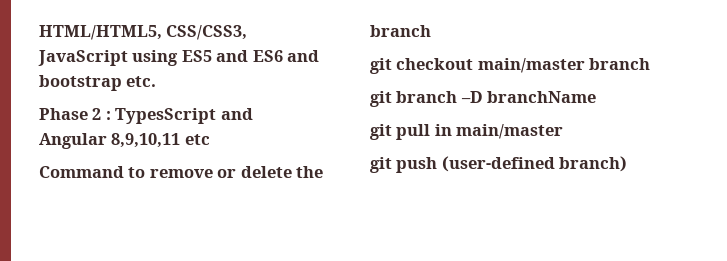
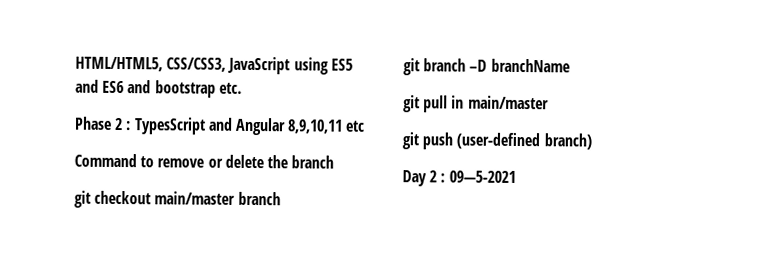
+ Day 2 : 09—5-2021

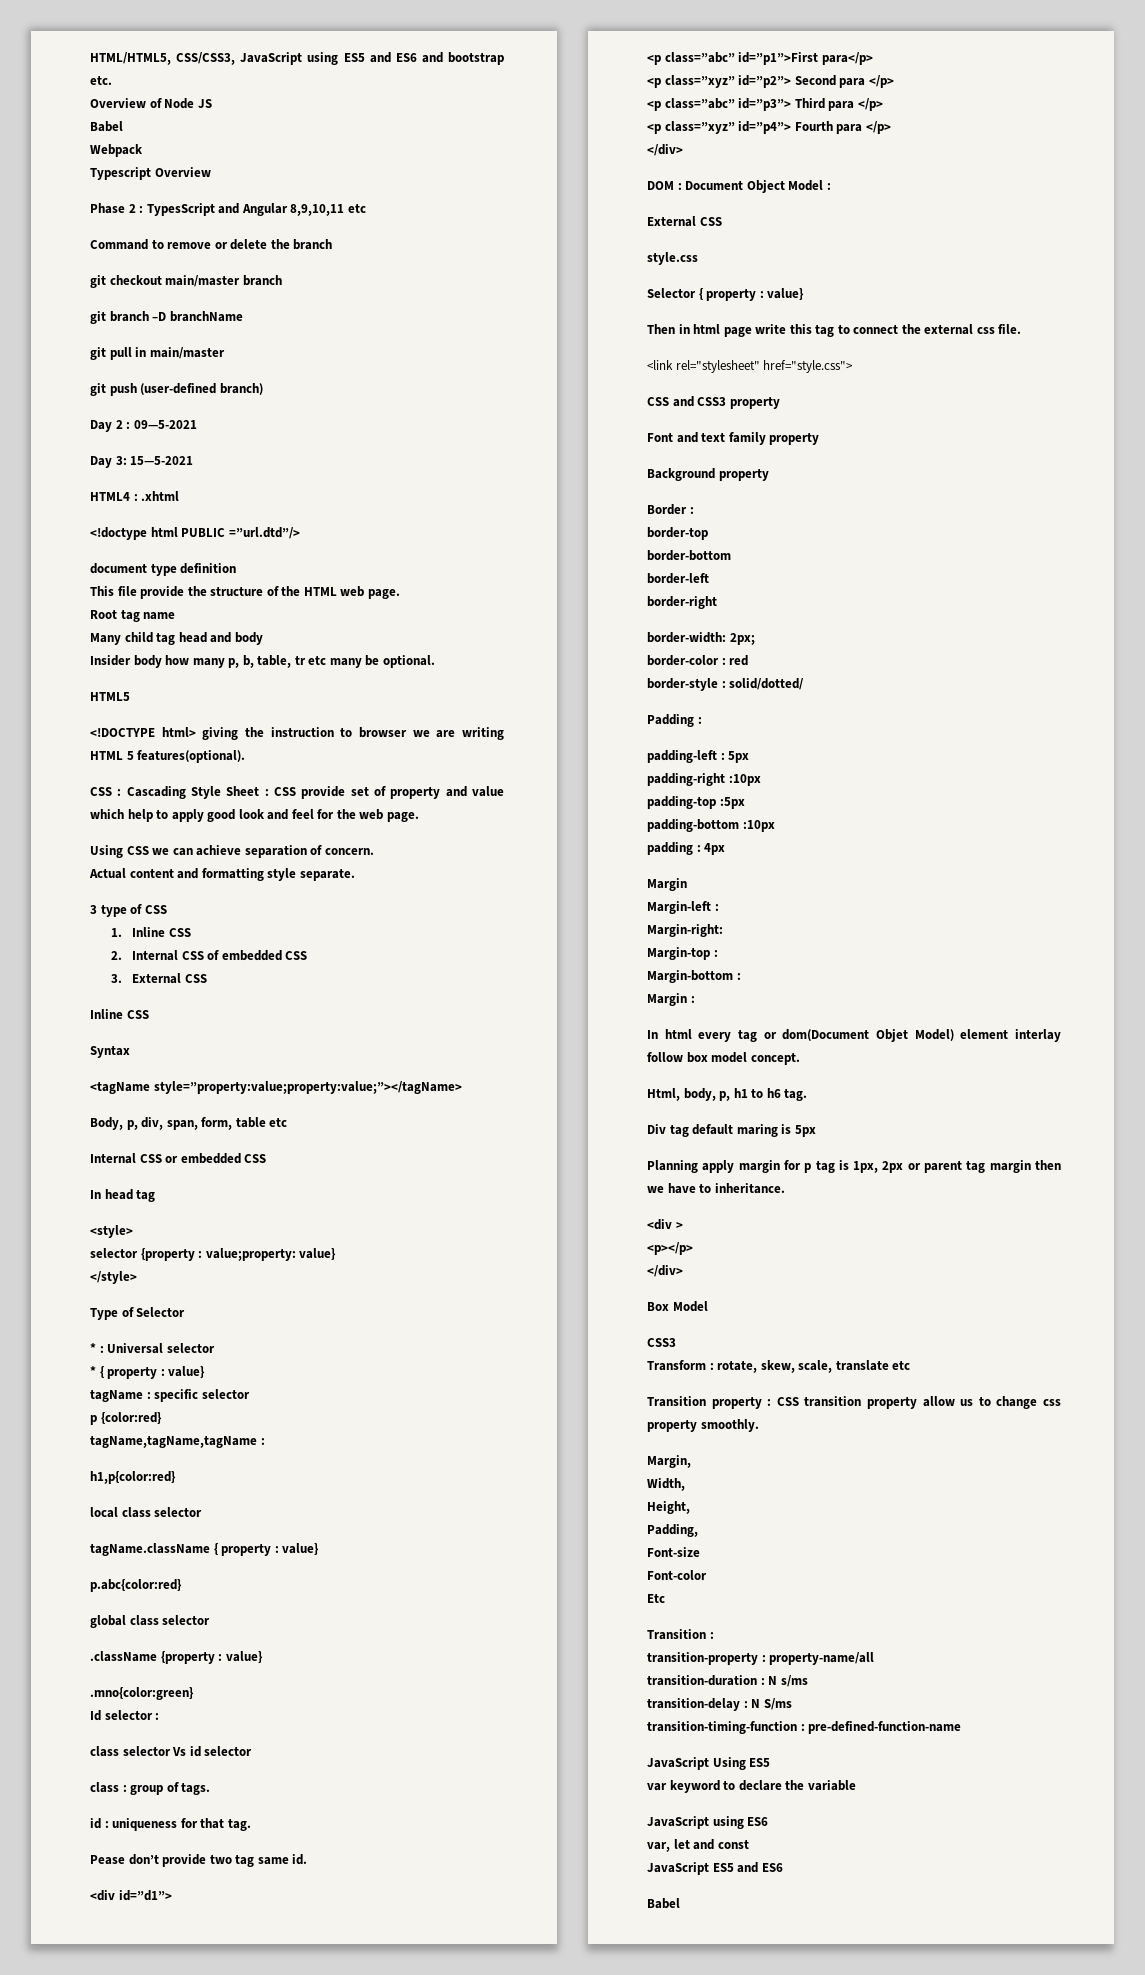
+ Overview of Node JS
+ Babel
+ Webpack
+ Typescript Overview
+ Day 3: 15—5-2021
+ HTML4 : .xhtml
+ <!doctype html PUBLIC =”url.dtd”/>
+ document type definition
+ This file provide the structure of the HTML web page.
+ Root tag name
+ Many child tag head and body
+ Insider body how many p, b, table, tr etc many be optional.
+ HTML5
+ <!DOCTYPE html> giving the instruction to browser we are writing HTML 5 features(optional).
+ CSS : Cascading Style Sheet : CSS provide set of property and value which help to apply good look and feel for the web page.
+ Using CSS we can achieve separation of concern.
+ Actual content and formatting style separate.
+ 3 type of CSS
+ 1. Inline CSS
+ 2. Internal CSS of embedded CSS
+ 3. External CSS
+ Inline CSS
+ Syntax
+ <tagName style=”property:value;property:value;”></tagName>
+ Body, p, div, span, form, table etc
+ Internal CSS or embedded CSS
+ In head tag
+ <style>
+ selector {property : value;property: value}
+ </style>
+ Type of Selector
+ * : Universal selector
+ * { property : value}
+ tagName : specific selector
+ p {color:red}
+ tagName,tagName,tagName :
+ h1,p{color:red}
+ local class selector
+ tagName.className { property : value}
+ p.abc{color:red}
+ global class selector
+ .className {property : value}
+ .mno{color:green}
+ Id selector :
+ class selector Vs id selector
+ class : group of tags.
+ id : uniqueness for that tag.
+ Pease don’t provide two tag same id.
+ <div id=”d1”>
+ <p class=”abc” id=”p1”>First para</p>
+ <p class=”xyz” id=”p2”> Second para </p>
+ <p class=”abc” id=”p3”> Third para </p>
+ <p class=”xyz” id=”p4”> Fourth para </p>
+ </div>
+ DOM : Document Object Model :
+ External CSS
+ style.css
+ Selector { property : value}
+ Then in html page write this tag to connect the external css file.
+ <link rel="stylesheet" href="style.css">
+ CSS and CSS3 property
+ Font and text family property
+ Background property
+ Border :
+ border-top
+ border-bottom
+ border-left
+ border-right
+ border-width: 2px;
+ border-color : red
+ border-style : solid/dotted/
+ Padding :
+ padding-left : 5px
+ padding-right :10px
+ padding-top :5px
+ padding-bottom :10px
+ padding : 4px
+ Margin
+ Margin-left :
+ Margin-right:
+ Margin-top :
+ Margin-bottom :
+ Margin :
+ In html every tag or dom(Document Objet Model) element interlay follow box model concept.
+ Html, body, p, h1 to h6 tag.
+ Div tag default maring is 5px
+ Planning apply margin for p tag is 1px, 2px or parent tag margin then we have to inheritance.
+ <div >
+ <p></p>
+ </div>
+ Box Model
+ CSS3
+ Transform : rotate, skew, scale, translate etc
+ Transition property : CSS transition property allow us to change css property smoothly.
+ Margin,
+ Width,
+ Height,
+ Padding,
+ Font-size
+ Font-color
+ Etc
+ Transition :
+ transition-property : property-name/all
+ transition-duration : N s/ms
+ transition-delay : N S/ms
+ transition-timing-function : pre-defined-function-name
+ JavaScript Using ES5
+ var keyword to declare the variable
+ JavaScript using ES6
+ var, let and const
+ JavaScript ES5 and ES6
+ Babel

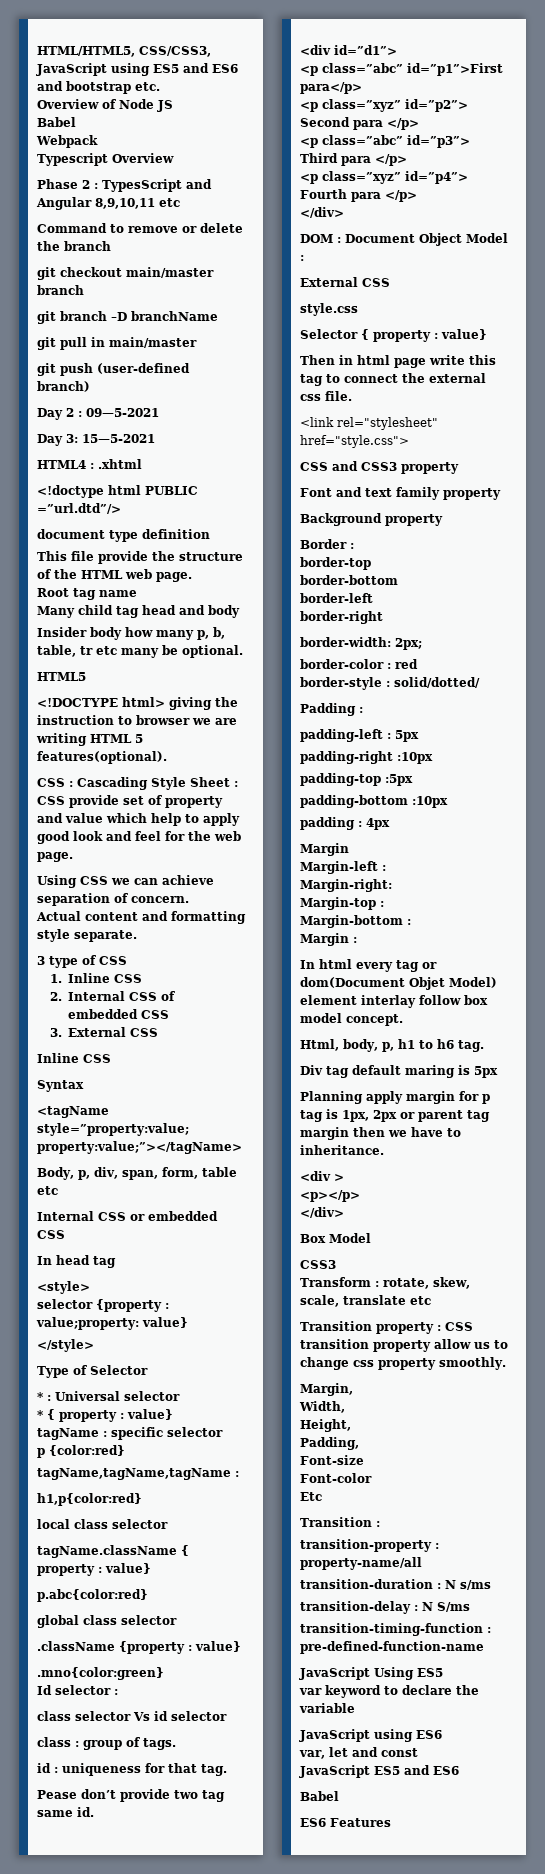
+ ES6 Features

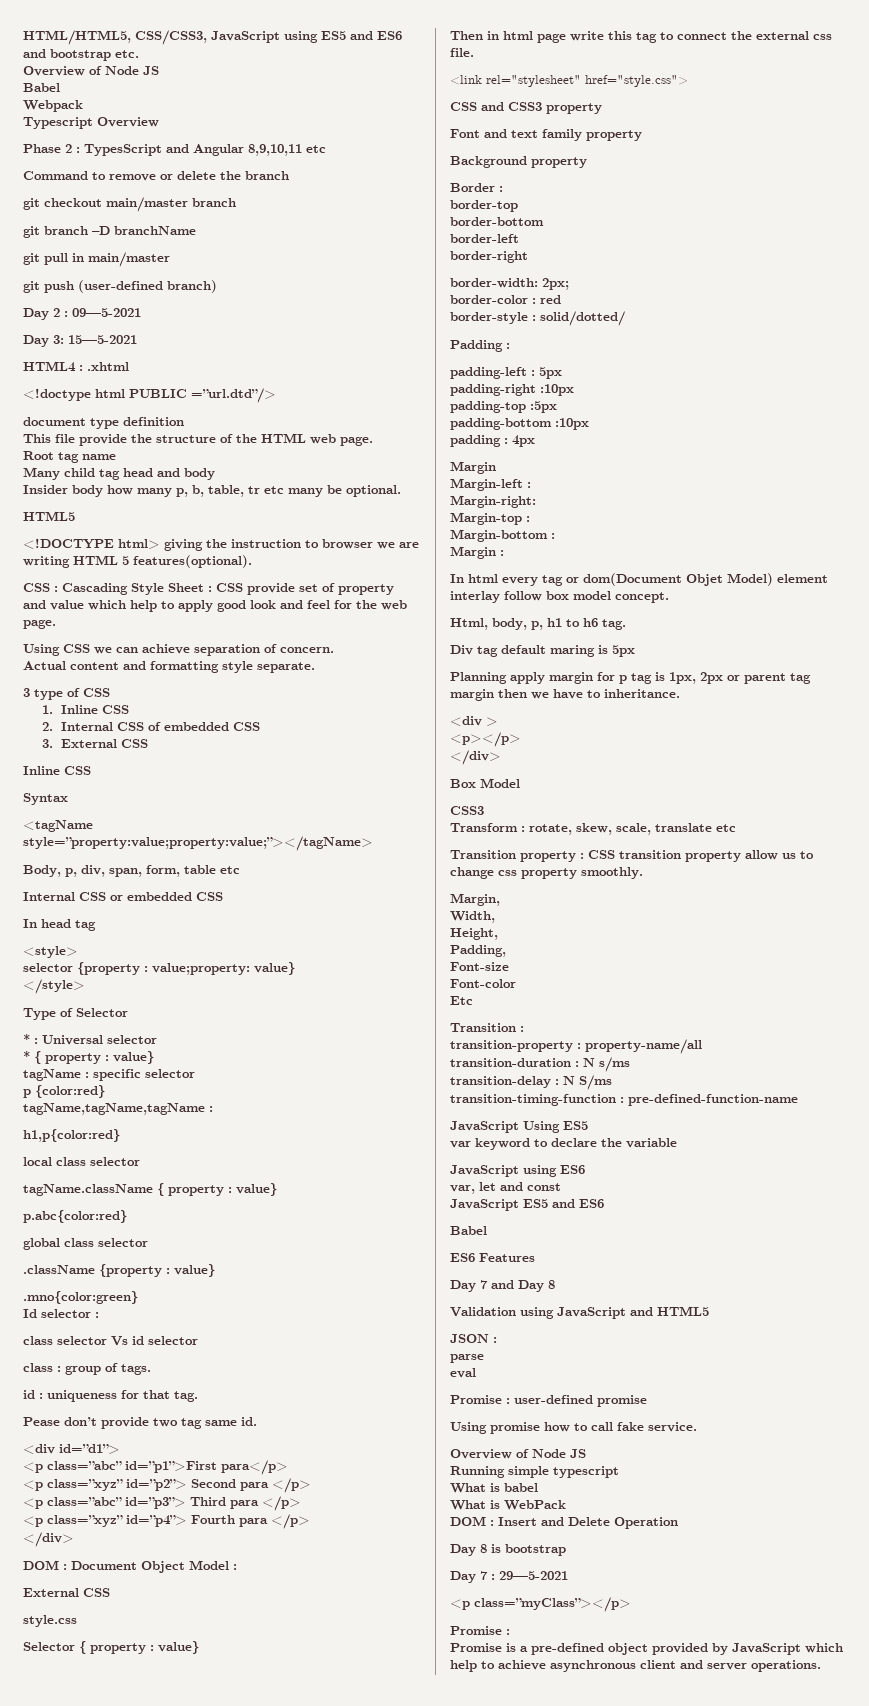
+ Day 7 and Day 8
+ Validation using JavaScript and HTML5
+ JSON :
+ parse
+ eval
+ Promise : user-defined promise
+ Using promise how to call fake service.
+ Overview of Node JS
+ Running simple typescript
+ What is babel
+ What is WebPack
+ DOM : Insert and Delete Operation
+ Day 8 is bootstrap
+ Day 7 : 29—5-2021
+ <p class=”myClass”></p>
+ Promise :
+ Promise is a pre-defined object provided by JavaScript which help to achieve asynchronous client and server operations.

